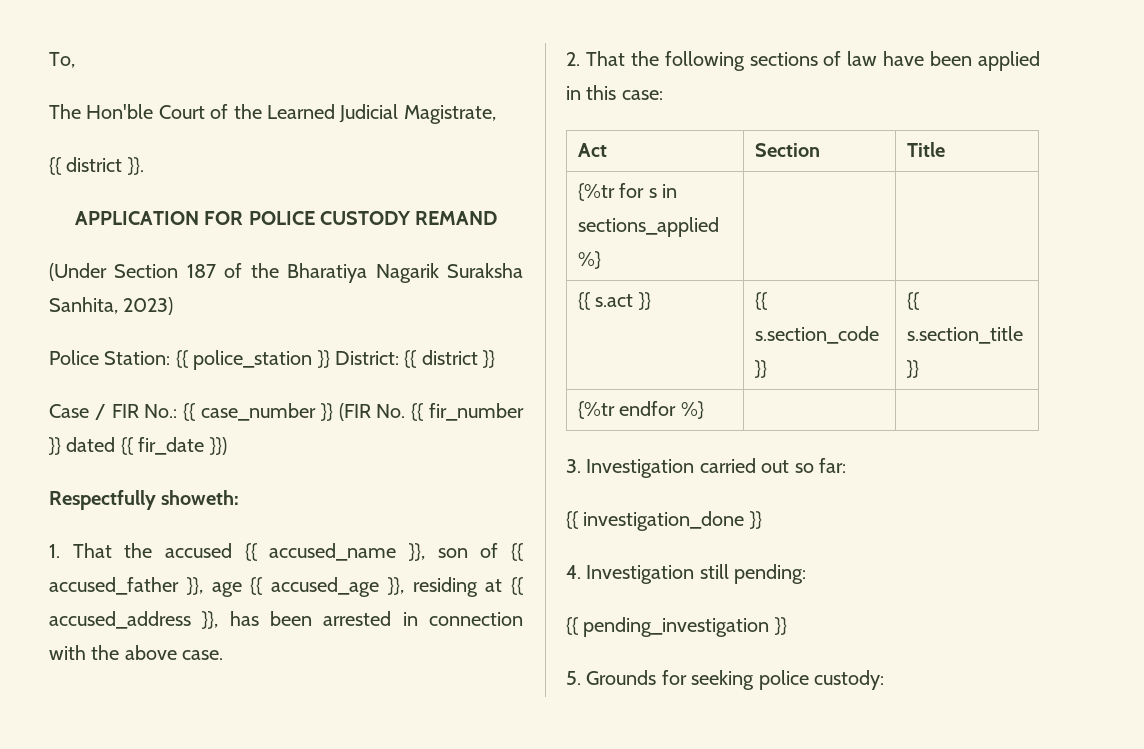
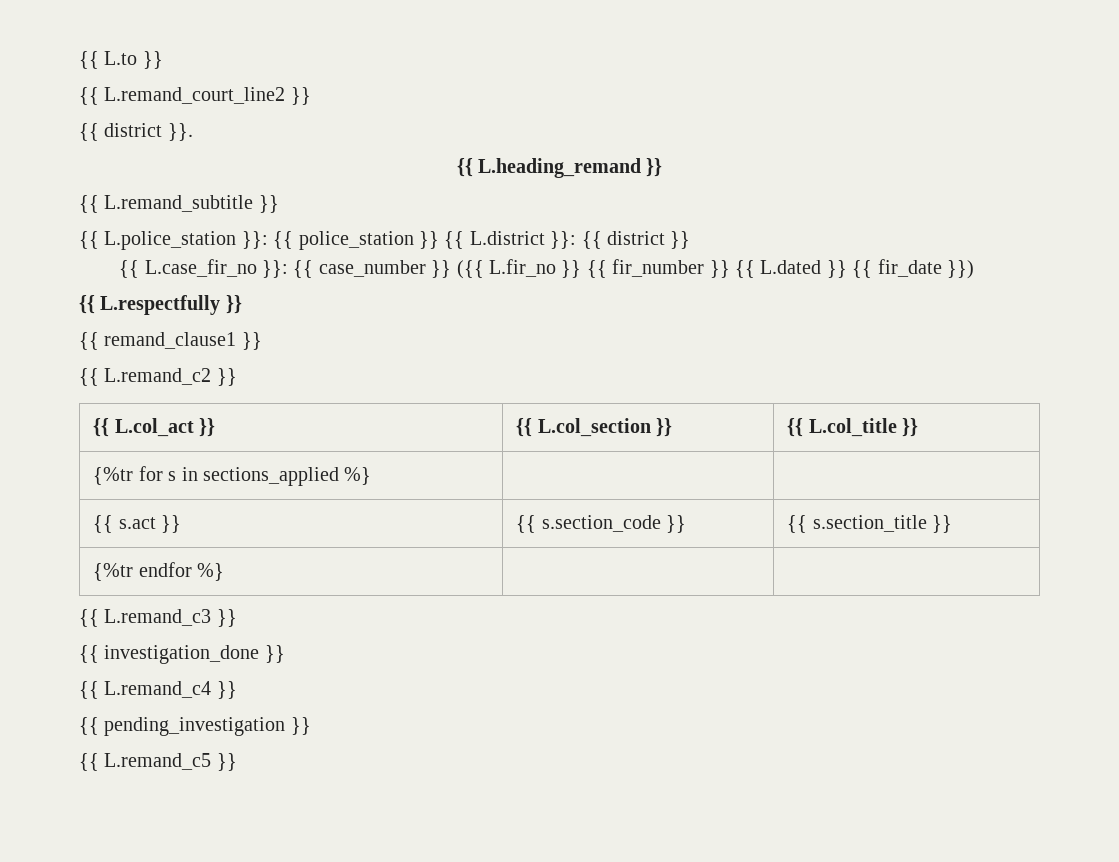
- To,
- The Hon'ble Court of the Learned Judicial Magistrate,
+ {{ L.to }}
+ {{ L.remand_court_line2 }}
  {{ district }}.
- APPLICATION FOR POLICE CUSTODY REMAND
- (Under Section 187 of the Bharatiya Nagarik Suraksha Sanhita, 2023)
- Police Station: {{ police_station }} District: {{ district }}
- Case / FIR No.: {{ case_number }} (FIR No. {{ fir_number }} dated {{ fir_date }})
- Respectfully showeth:
- 1. That the accused {{ accused_name }}, son of {{ accused_father }}, age {{ accused_age }}, residing at {{ accused_address }}, has been arrested in connection with the above case.
- 2. That the following sections of law have been applied in this case:
- Act | Section | Title
+ {{ L.heading_remand }}
+ {{ L.remand_subtitle }}
+ {{ L.police_station }}: {{ police_station }} {{ L.district }}: {{ district }}
+ {{ L.case_fir_no }}: {{ case_number }} ({{ L.fir_no }} {{ fir_number }} {{ L.dated }} {{ fir_date }})
+ {{ L.respectfully }}
+ {{ remand_clause1 }}
+ {{ L.remand_c2 }}
+ {{ L.col_act }} | {{ L.col_section }} | {{ L.col_title }}
- 3. Investigation carried out so far:
+ {{ L.remand_c3 }}
- 4. Investigation still pending:
+ {{ L.remand_c4 }}
- 5. Grounds for seeking police custody:
+ {{ L.remand_c5 }}

